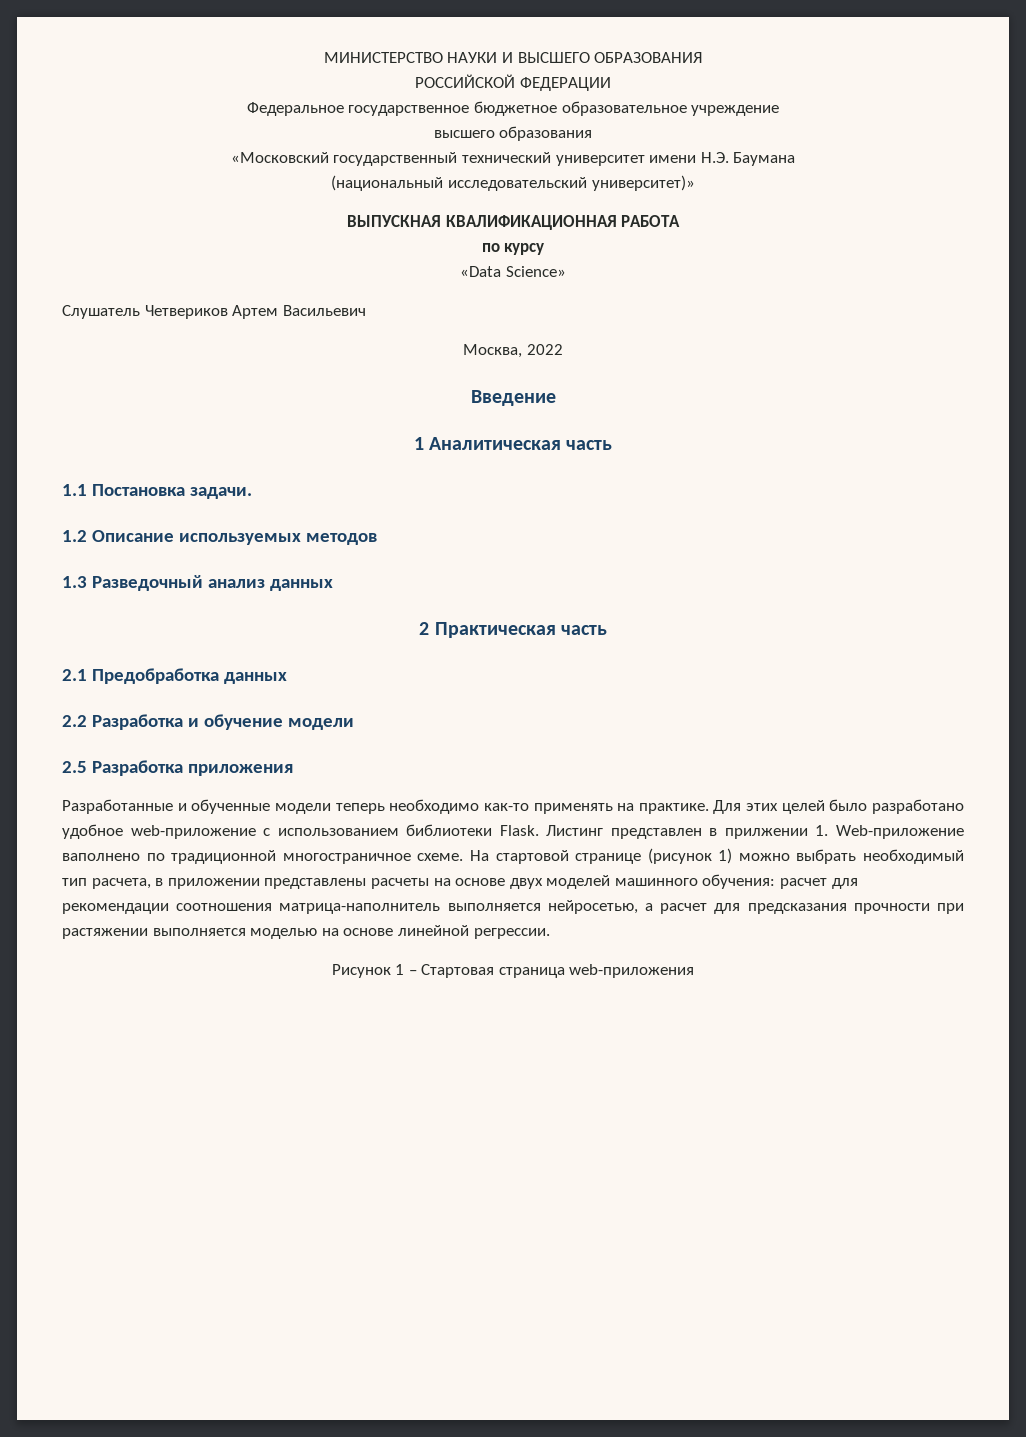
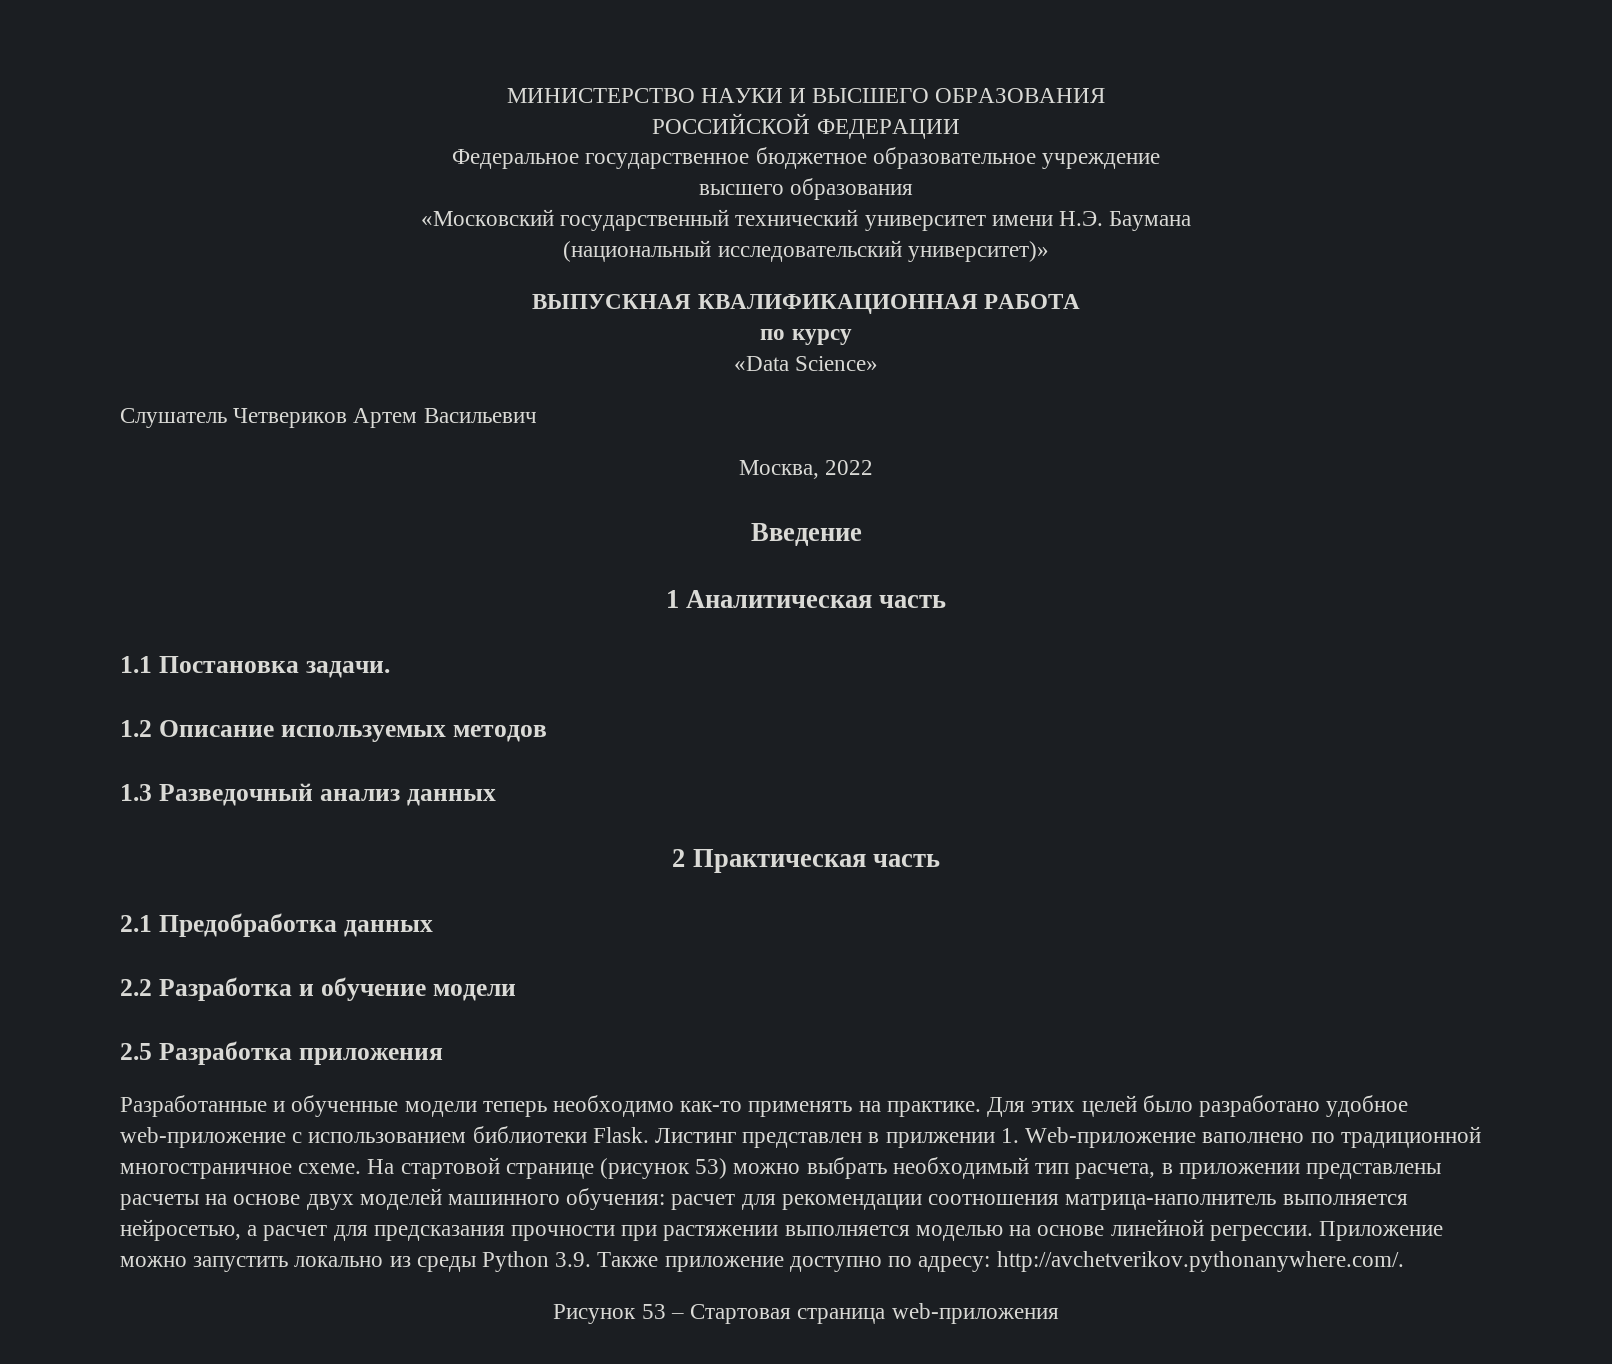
- На стартовой странице (рисунок 1) можно выбрать необходимый тип расчета, в приложении представлены расчеты на основе двух моделей машинного обучения: расчет для рекомендации соотношения матрица-наполнитель выполняется нейросетью, а расчет для предсказания прочности при растяжении выполняется моделью на основе линейной регрессии.
+ На стартовой странице (рисунок 53) можно выбрать необходимый тип расчета, в приложении представлены расчеты на основе двух моделей машинного обучения: расчет для рекомендации соотношения матрица-наполнитель выполняется нейросетью, а расчет для предсказания прочности при растяжении выполняется моделью на основе линейной регрессии. Приложение можно запустить локально из среды Python 3.9. Также приложение доступно по адресу: http://avchetverikov.pythonanywhere.com/.
- Рисунок 1 – Стартовая страница web-приложения
+ Рисунок 53 – Стартовая страница web-приложения

